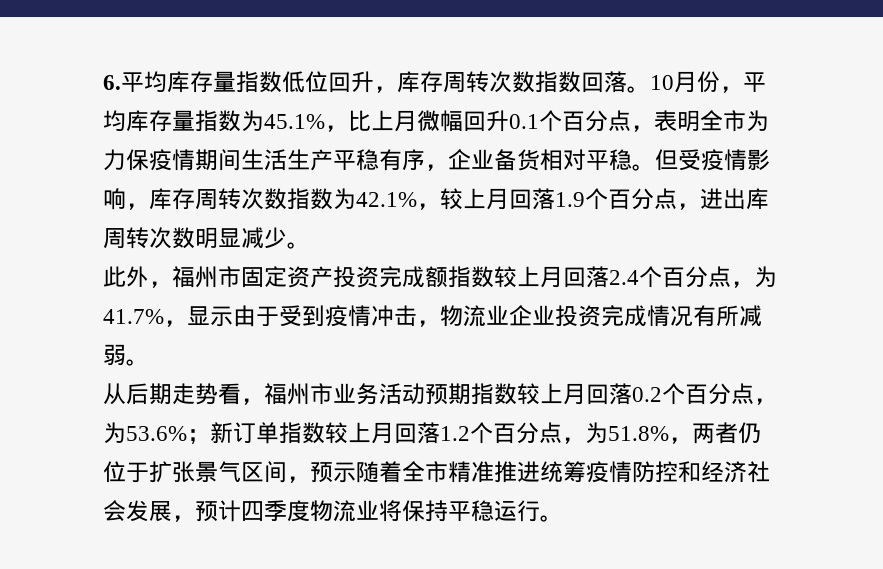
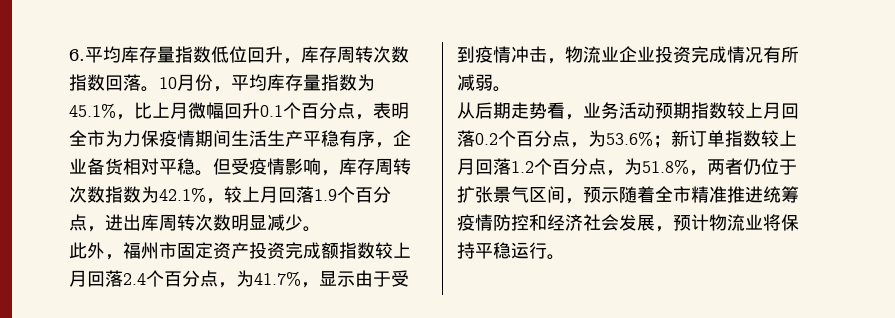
- 从后期走势看，福州市业务活动预期指数较上月回落0.2个百分点，为53.6%；新订单指数较上月回落1.2个百分点，为51.8%，两者仍位于扩张景气区间，预示随着全市精准推进统筹疫情防控和经济社会发展，预计四季度物流业将保持平稳运行。
+ 从后期走势看，业务活动预期指数较上月回落0.2个百分点，为53.6%；新订单指数较上月回落1.2个百分点，为51.8%，两者仍位于扩张景气区间，预示随着全市精准推进统筹疫情防控和经济社会发展，预计物流业将保持平稳运行。

